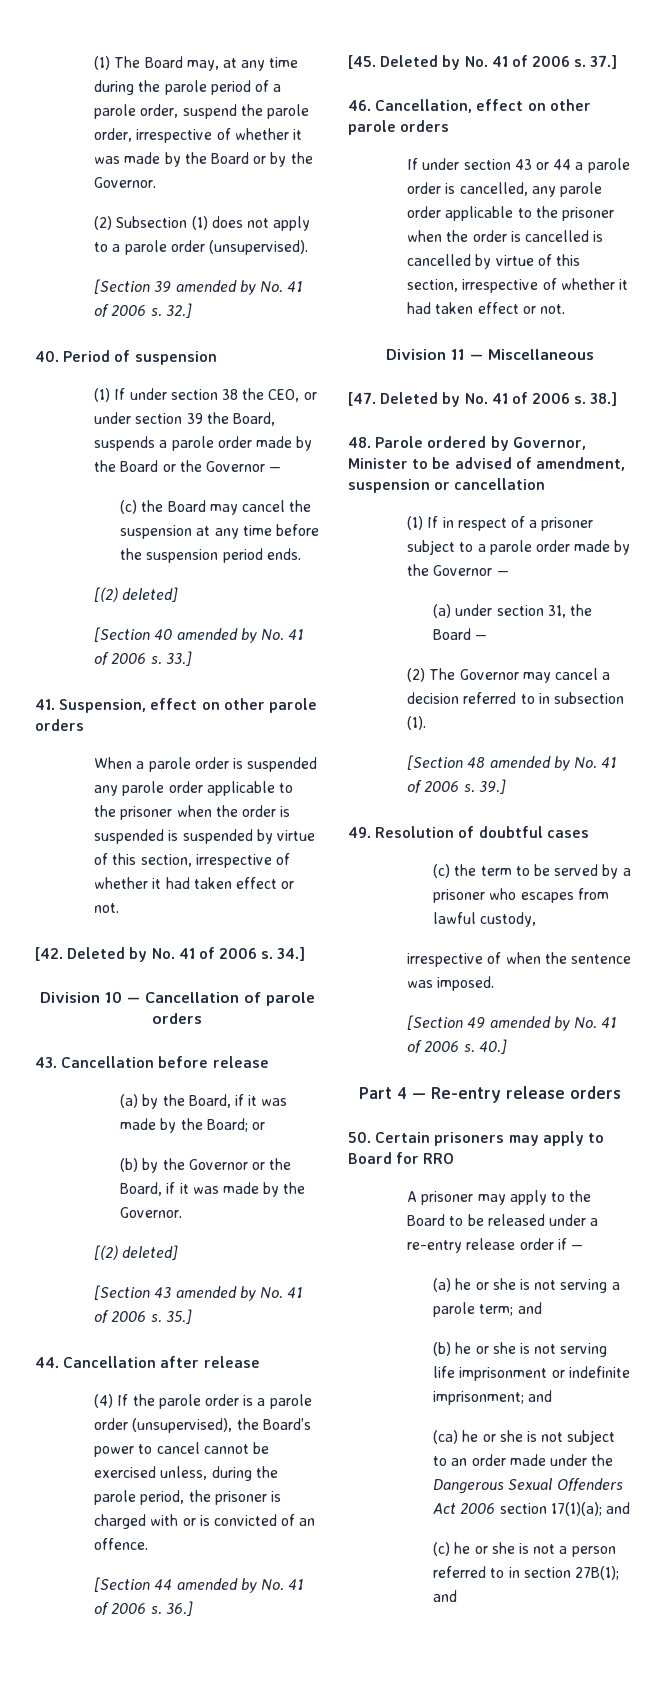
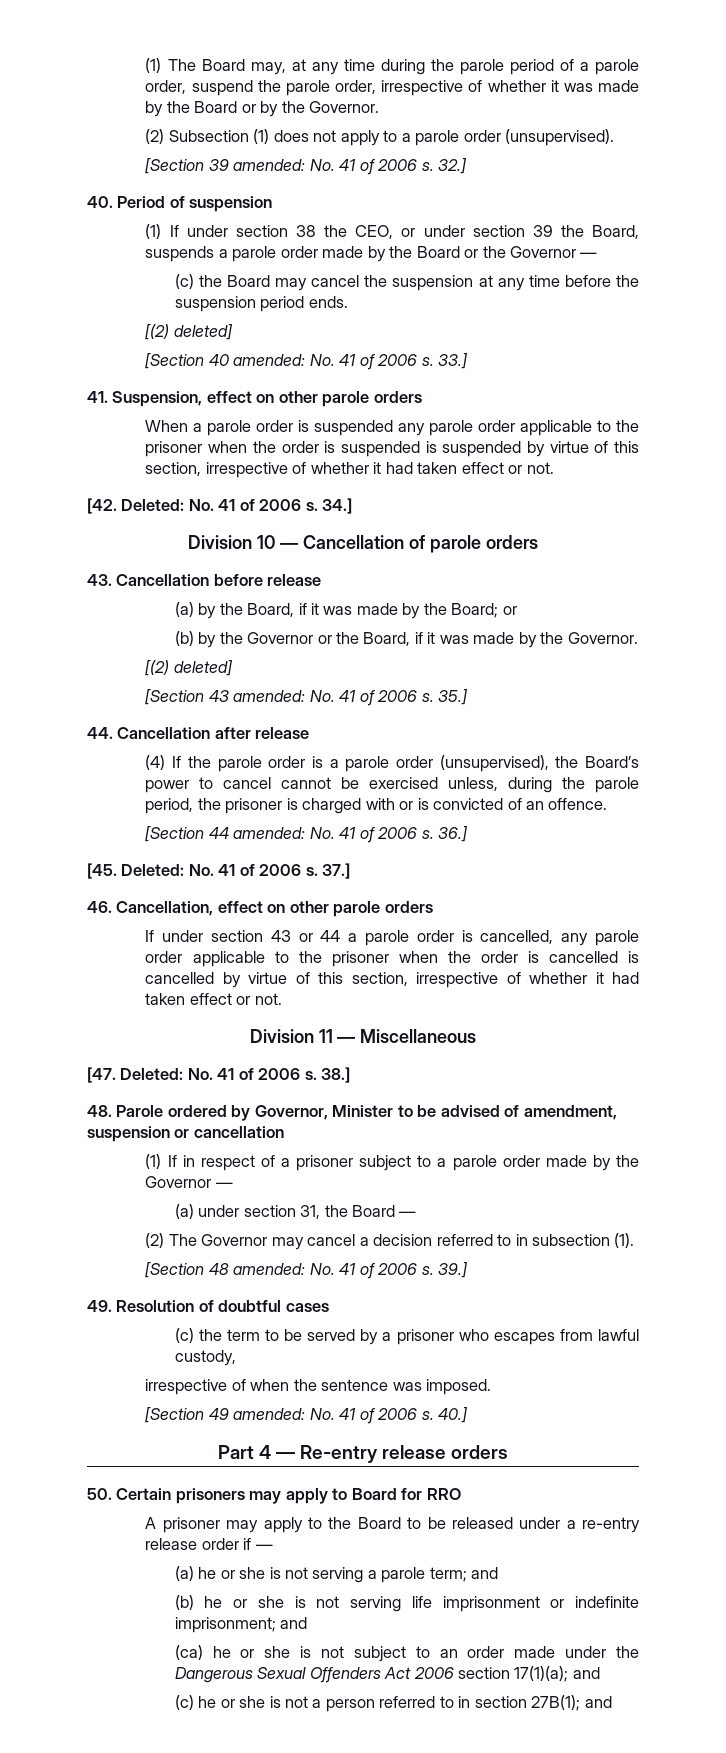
- [Section 39 amended by No. 41 of 2006 s.
+ [Section 39 amended: No. 41 of 2006 s.
- [Section 40 amended by No. 41 of 2006 s.
+ [Section 40 amended: No. 41 of 2006 s.
- [42. Deleted by No. 41 of 2006 s.
+ [42. Deleted: No. 41 of 2006 s.
- [Section 43 amended by No. 41 of 2006 s.
+ [Section 43 amended: No. 41 of 2006 s.
- [Section 44 amended by No. 41 of 2006 s.
+ [Section 44 amended: No. 41 of 2006 s.
- [45. Deleted by No. 41 of 2006 s.
+ [45. Deleted: No. 41 of 2006 s.
- [47. Deleted by No. 41 of 2006 s.
+ [47. Deleted: No. 41 of 2006 s.
- [Section 48 amended by No. 41 of 2006 s.
+ [Section 48 amended: No. 41 of 2006 s.
- [Section 49 amended by No. 41 of 2006 s.
+ [Section 49 amended: No. 41 of 2006 s.

